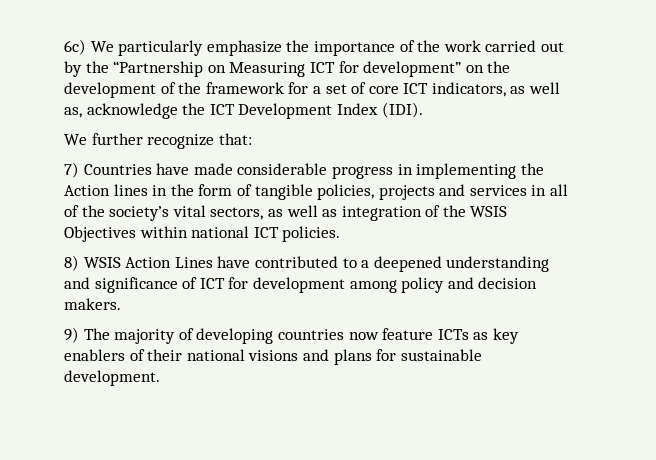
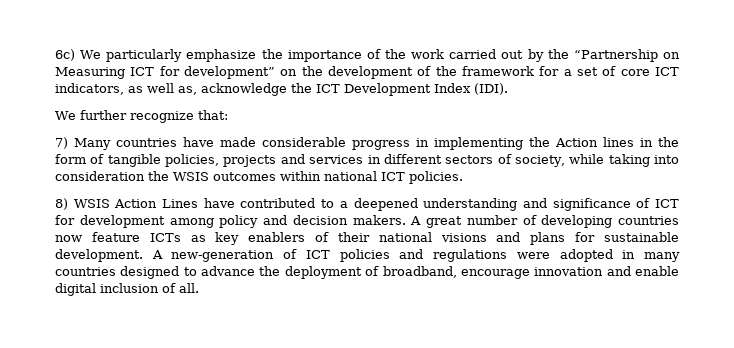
- 7) Countries have made considerable progress in implementing the Action lines in the form of tangible policies, projects and services in all of the society’s vital sectors, as well as integration of the WSIS Objectives within national ICT policies.
+ 7) Many countries have made considerable progress in implementing the Action lines in the form of tangible policies, projects and services in different sectors of society, while taking into consideration the WSIS outcomes within national ICT policies.
- 8) WSIS Action Lines have contributed to a deepened understanding and significance of ICT for development among policy and decision makers.
- 9) The majority of developing countries now feature ICTs as key enablers of their national visions and plans for sustainable development.
+ 8) WSIS Action Lines have contributed to a deepened understanding and significance of ICT for development among policy and decision makers. A great number of developing countries now feature ICTs as key enablers of their national visions and plans for sustainable development.
+ A new-generation of ICT policies and regulations were adopted in many countries designed to advance the deployment of broadband, encourage innovation and enable digital inclusion of all.

